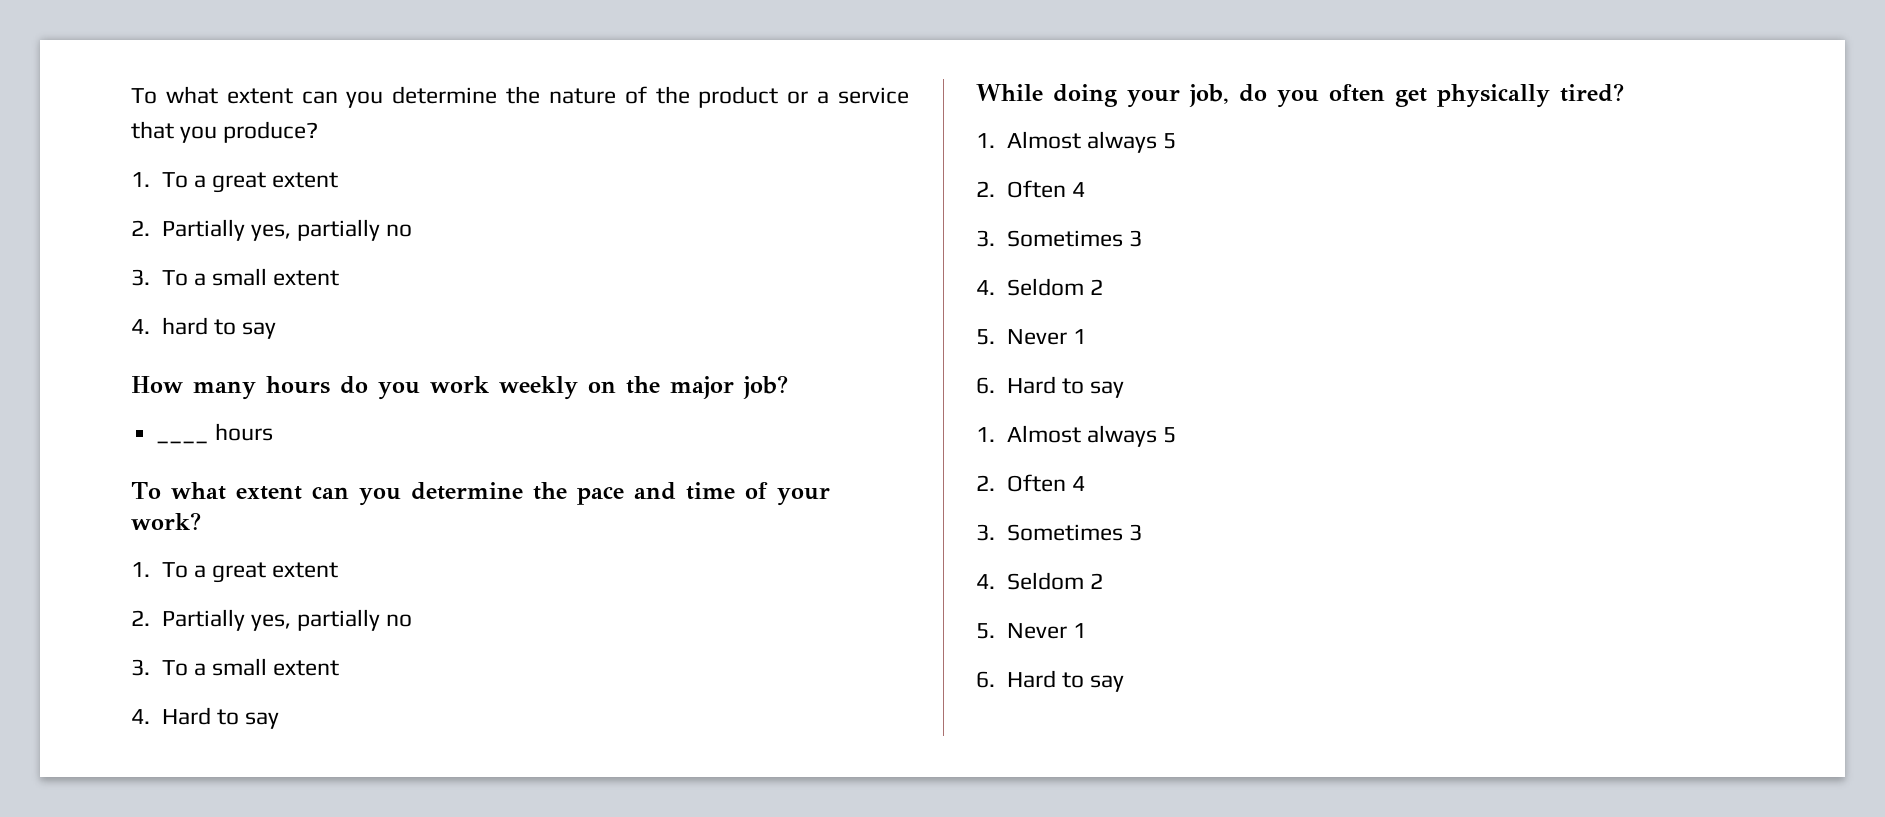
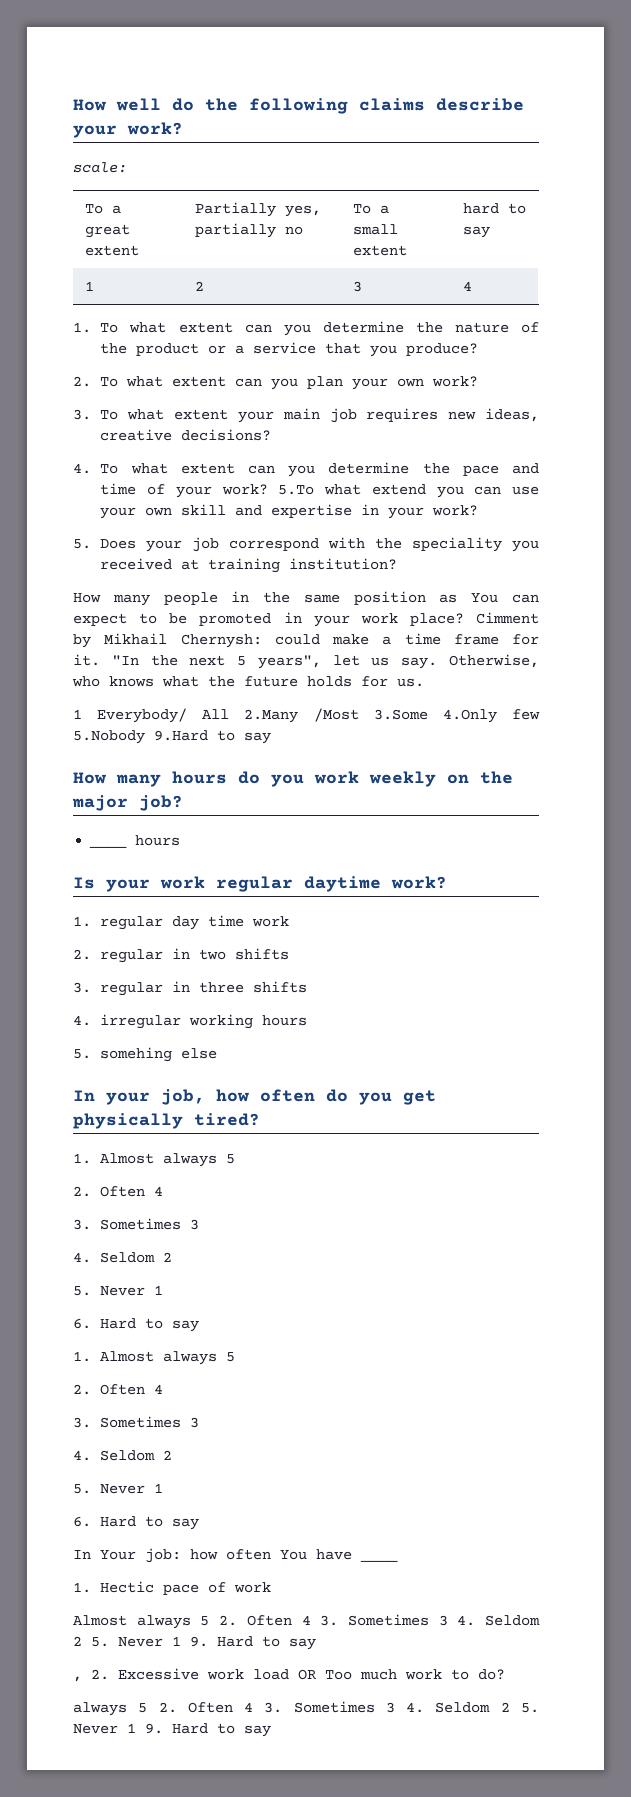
- To what extent can you determine the nature of the product or a service that you produce?
- 1. To a great extent
- 2. Partially yes, partially no
- 3. To a small extent
- 4. hard to say
+ How well do the following claims describe your work?
+ scale:
+ To a great extent | Partially yes, partially no | To a small extent | hard to say
+ 1 | 2 | 3 | 4
+ 1. To what extent can you determine the nature of the product or a service that you produce?
+ 2. To what extent can you plan your own work?
+ 3. To what extent your main job requires new ideas, creative decisions?
+ 4. To what extent can you determine the pace and time of your work? 5.To what extend you can use your own skill and expertise in your work?
+ 5. Does your job correspond with the speciality you received at training institution?
+ How many people in the same position as You can expect to be promoted in your work place? Cimment by Mikhail Chernysh: could make a time frame for it. "In the next 5 years", let us say. Otherwise, who knows what the future holds for us.
+ 1 Everybody/ All 2.Many /Most 3.Some 4.Only few 5.Nobody 9.Hard to say
- To what extent can you determine the pace and time of your work?
- 1. To a great extent
- 2. Partially yes, partially no
- 3. To a small extent
- 4. Hard to say
- While doing your job, do you often get physically tired?
+ Is your work regular daytime work?
+ 1. regular day time work
+ 2. regular in two shifts
+ 3. regular in three shifts
+ 4. irregular working hours
+ 5. somehing else
+ In your job, how often do you get physically tired?
+ In Your job: how often You have ____
+ 1. Hectic pace of work
+ Almost always 5 2. Often 4 3. Sometimes 3 4. Seldom 2 5. Never 1 9. Hard to say
+ , 2. Excessive work load OR Too much work to do?
+ always 5 2. Often 4 3. Sometimes 3 4. Seldom 2 5. Never 1 9. Hard to say

